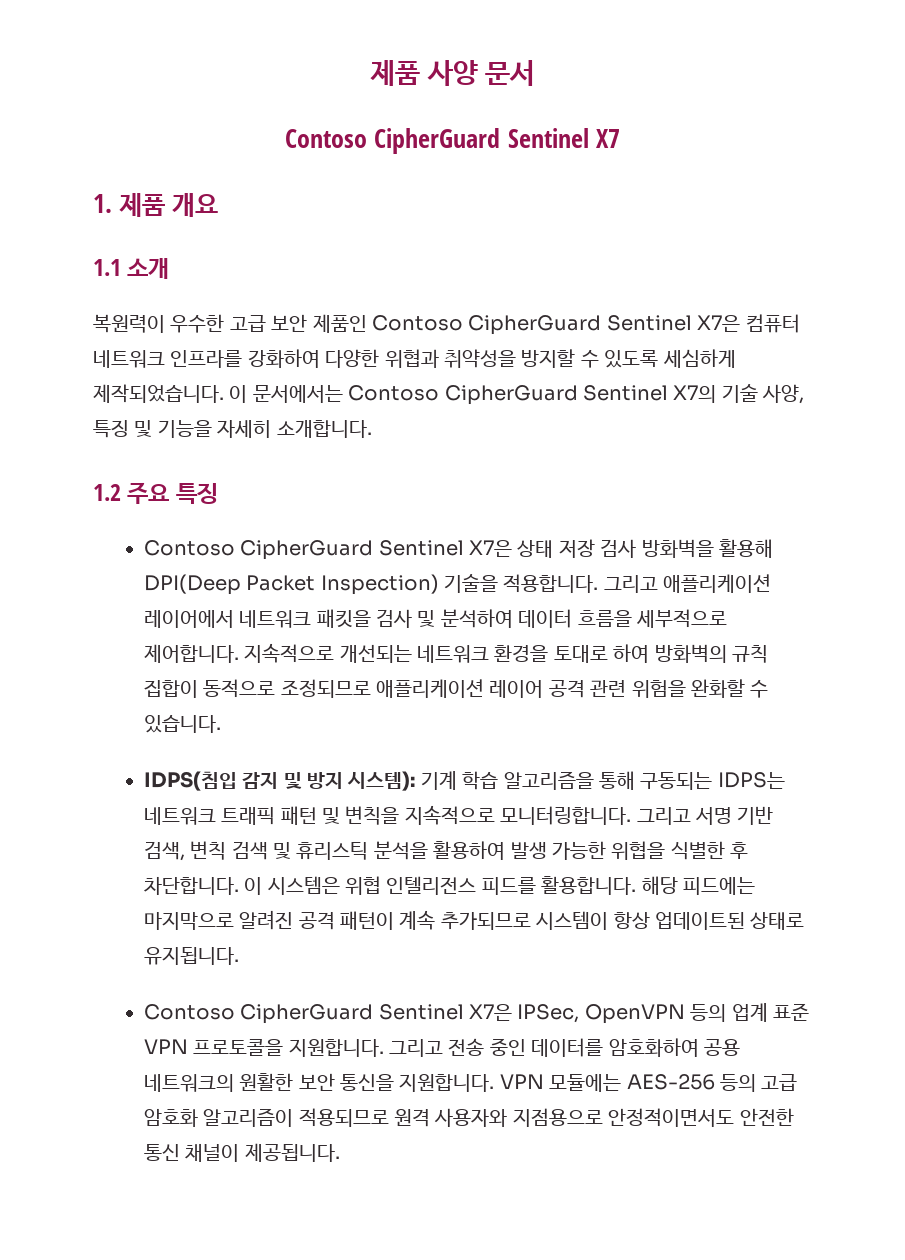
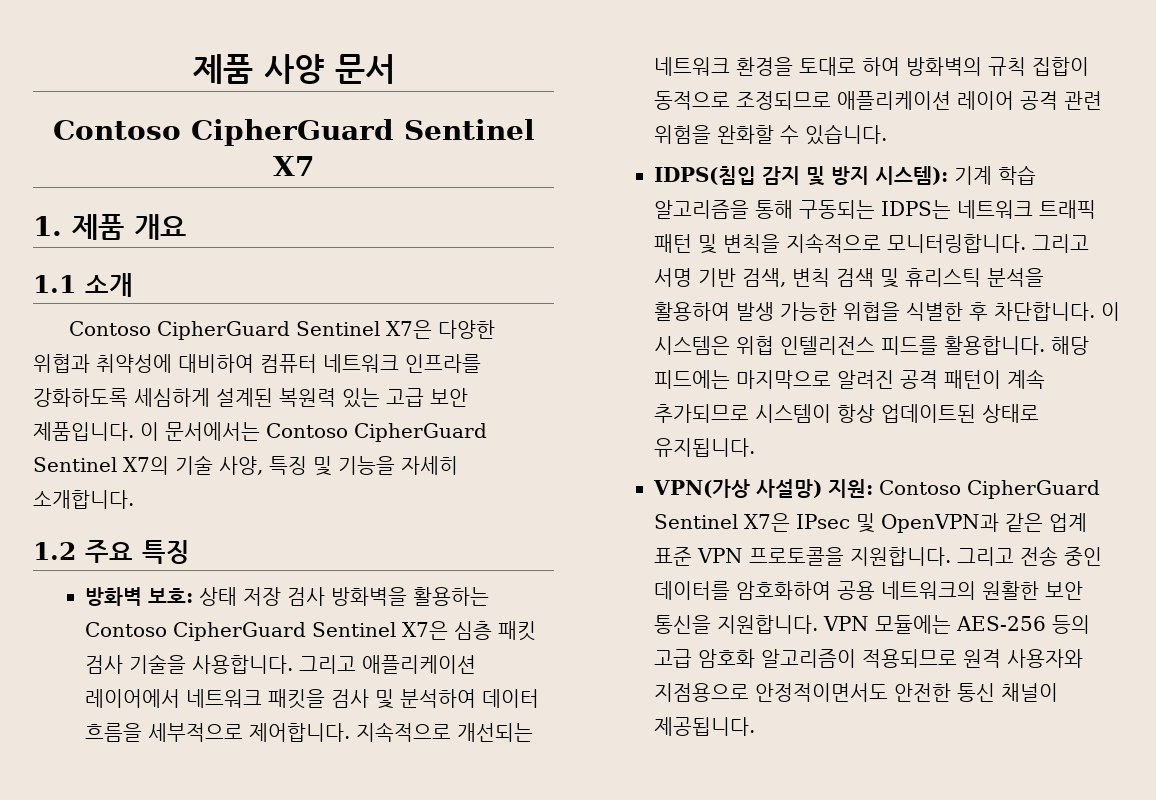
- 복원력이 우수한 고급 보안 제품인 Contoso CipherGuard Sentinel X7은 컴퓨터 네트워크 인프라를 강화하여 다양한 위협과 취약성을 방지할 수 있도록 세심하게 제작되었습니다.
+ Contoso CipherGuard Sentinel X7은 다양한 위협과 취약성에 대비하여 컴퓨터 네트워크 인프라를 강화하도록 세심하게 설계된 복원력 있는 고급 보안 제품입니다.
- Contoso CipherGuard Sentinel X7은 상태 저장 검사 방화벽을 활용해 DPI(Deep Packet Inspection) 기술을 적용합니다.
+ 방화벽 보호: 상태 저장 검사 방화벽을 활용하는 Contoso CipherGuard Sentinel X7은 심층 패킷 검사 기술을 사용합니다.
- Contoso CipherGuard Sentinel X7은 IPSec, OpenVPN 등의 업계 표준 VPN 프로토콜을 지원합니다.
+ VPN(가상 사설망) 지원: Contoso CipherGuard Sentinel X7은 IPsec 및 OpenVPN과 같은 업계 표준 VPN 프로토콜을 지원합니다.

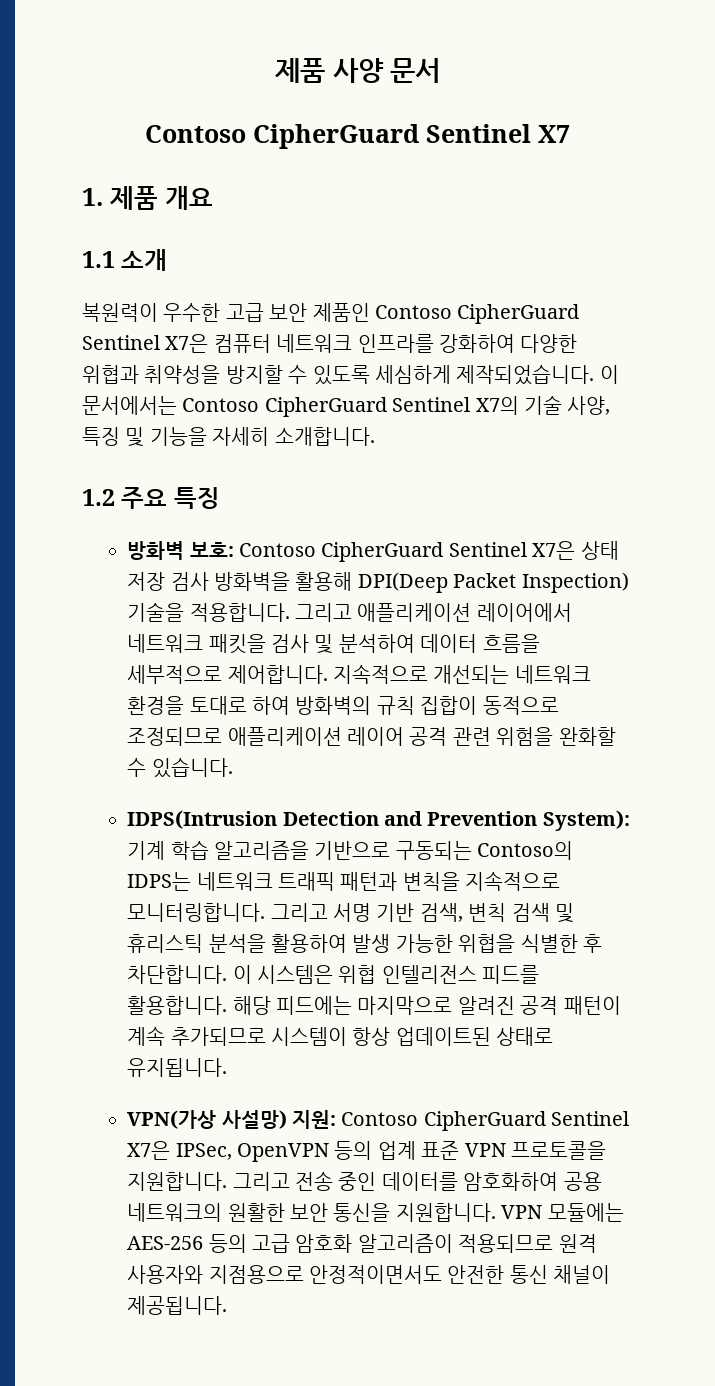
- Contoso CipherGuard Sentinel X7은 다양한 위협과 취약성에 대비하여 컴퓨터 네트워크 인프라를 강화하도록 세심하게 설계된 복원력 있는 고급 보안 제품입니다.
+ 복원력이 우수한 고급 보안 제품인 Contoso CipherGuard Sentinel X7은 컴퓨터 네트워크 인프라를 강화하여 다양한 위협과 취약성을 방지할 수 있도록 세심하게 제작되었습니다.
- 방화벽 보호: 상태 저장 검사 방화벽을 활용하는 Contoso CipherGuard Sentinel X7은 심층 패킷 검사 기술을 사용합니다.
+ 방화벽 보호: Contoso CipherGuard Sentinel X7은 상태 저장 검사 방화벽을 활용해 DPI(Deep Packet Inspection) 기술을 적용합니다.
- IDPS(침입 감지 및 방지 시스템): 기계 학습 알고리즘을 통해 구동되는 IDPS는 네트워크 트래픽 패턴 및 변칙을 지속적으로 모니터링합니다.
+ IDPS(Intrusion Detection and Prevention System): 기계 학습 알고리즘을 기반으로 구동되는 Contoso의 IDPS는 네트워크 트래픽 패턴과 변칙을 지속적으로 모니터링합니다.
- VPN(가상 사설망) 지원: Contoso CipherGuard Sentinel X7은 IPsec 및 OpenVPN과 같은 업계 표준 VPN 프로토콜을 지원합니다.
+ VPN(가상 사설망) 지원: Contoso CipherGuard Sentinel X7은 IPSec, OpenVPN 등의 업계 표준 VPN 프로토콜을 지원합니다.

